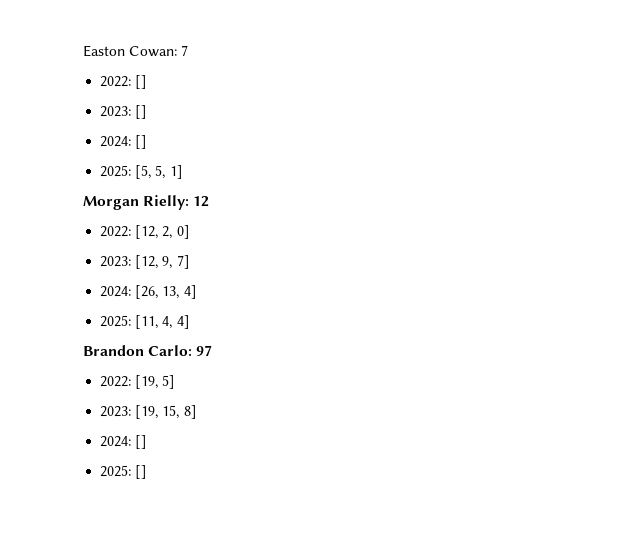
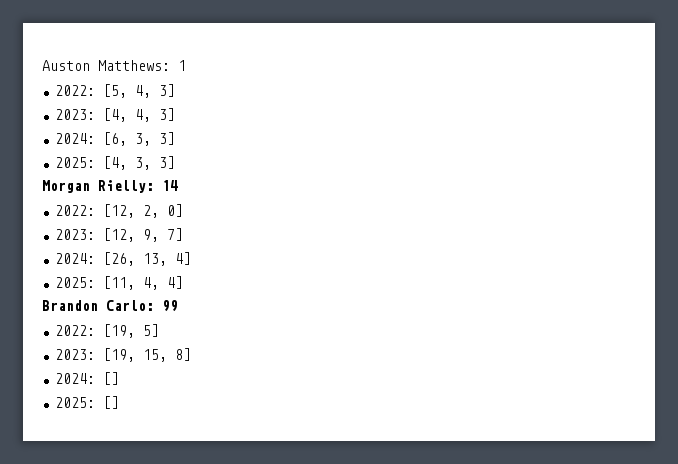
- Easton Cowan: 7
- 2022: []
- 2023: []
- 2024: []
- 2025: [5, 5, 1]
+ Auston Matthews: 1
+ 2022: [5, 4, 3]
+ 2023: [4, 4, 3]
+ 2024: [6, 3, 3]
+ 2025: [4, 3, 3]
- Morgan Rielly: 12
+ Morgan Rielly: 14
- Brandon Carlo: 97
+ Brandon Carlo: 99

